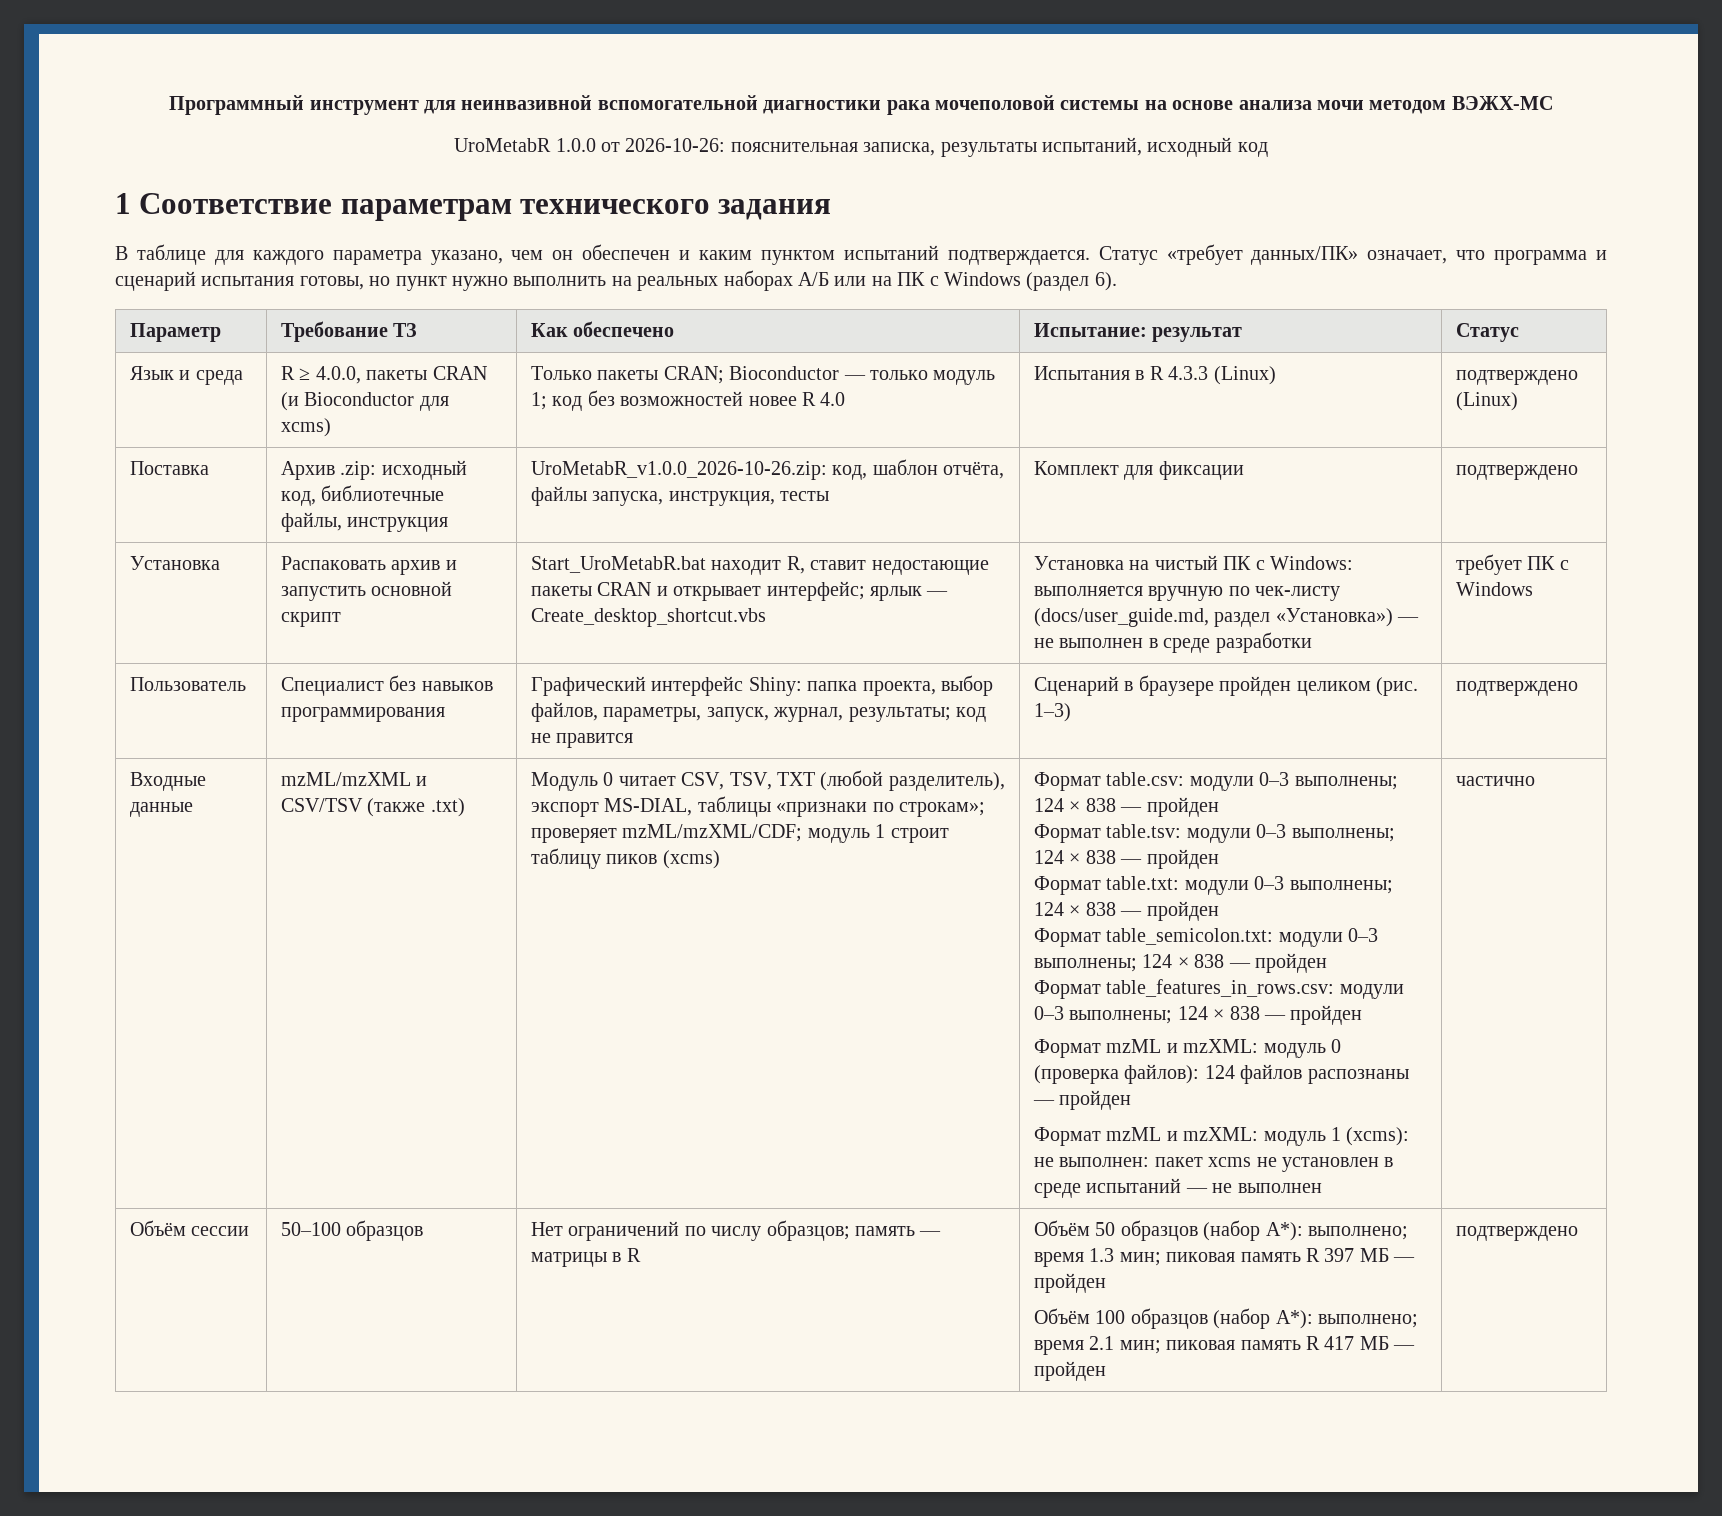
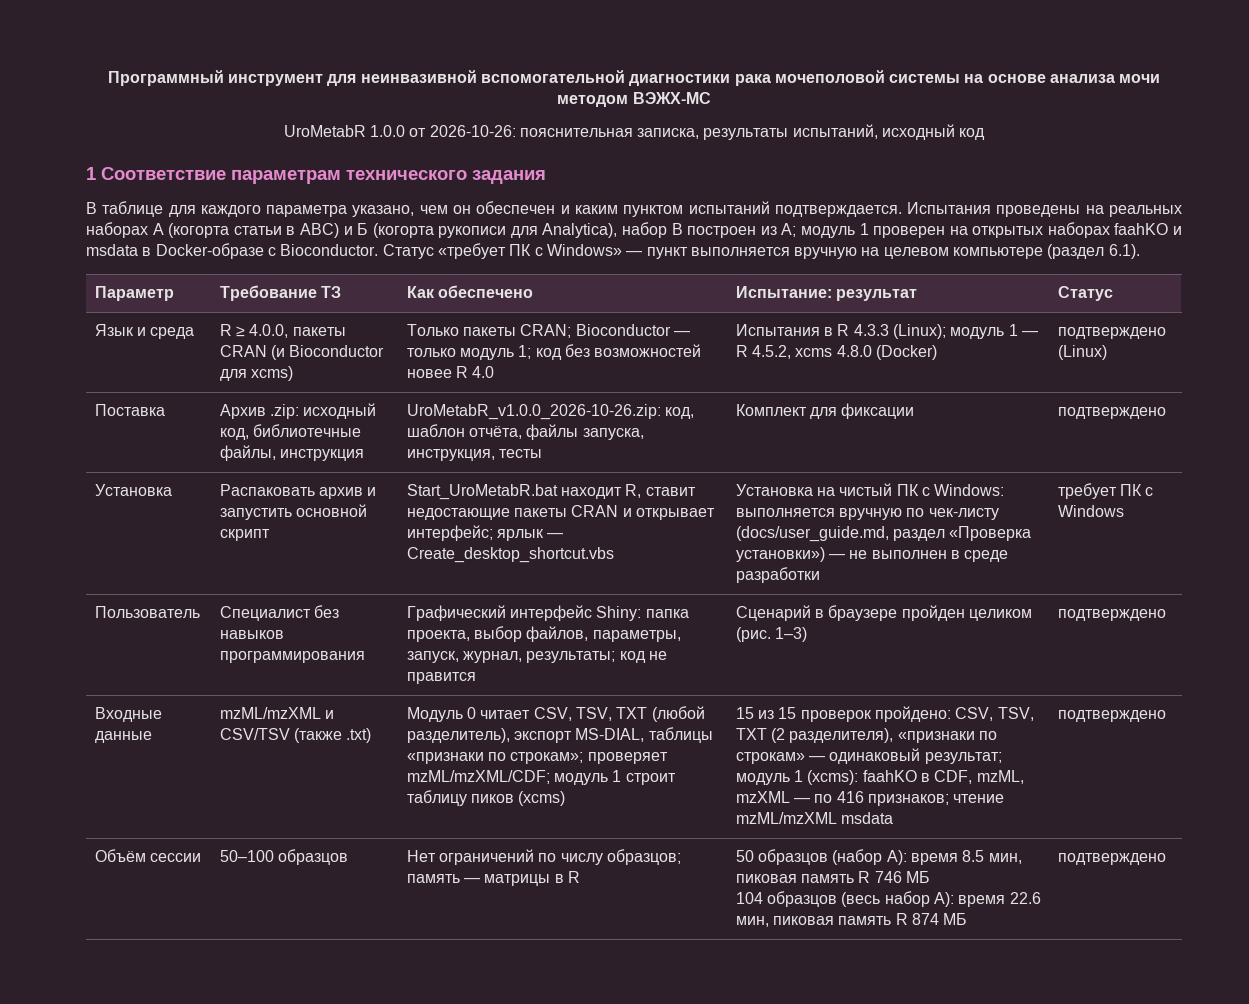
- Статус «требует данных/ПК» означает, что программа и сценарий испытания готовы, но пункт нужно выполнить на реальных наборах А/Б или на ПК с Windows (раздел 6).
+ Испытания проведены на реальных наборах А (когорта статьи в ABC) и Б (когорта рукописи для Analytica), набор В построен из А; модуль 1 проверен на открытых наборах faahKO и msdata в Docker-образе с Bioconductor. Статус «требует ПК с Windows» — пункт выполняется вручную на целевом компьютере (раздел 6.1).
- Испытания в R 4.3.3 (Linux)
+ Испытания в R 4.3.3 (Linux); модуль 1 — R 4.5.2, xcms 4.8.0 (Docker)
- Установка на чистый ПК с Windows: выполняется вручную по чек-листу (docs/user_guide.md, раздел «Установка») — не выполнен в среде разработки
+ Установка на чистый ПК с Windows: выполняется вручную по чек-листу (docs/user_guide.md, раздел «Проверка установки») — не выполнен в среде разработки
- Формат table.csv: модули 0–3 выполнены; 124 × 838 — пройден
- Формат table.tsv: модули 0–3 выполнены; 124 × 838 — пройден
- Формат table.txt: модули 0–3 выполнены; 124 × 838 — пройден
- Формат table_semicolon.txt: модули 0–3 выполнены; 124 × 838 — пройден
- Формат table_features_in_rows.csv: модули 0–3 выполнены; 124 × 838 — пройден
- Формат mzML и mzXML: модуль 0 (проверка файлов): 124 файлов распознаны — пройден
- Формат mzML и mzXML: модуль 1 (xcms): не выполнен: пакет xcms не установлен в среде испытаний — не выполнен | частично
+ 15 из 15 проверок пройдено: CSV, TSV, TXT (2 разделителя), «признаки по строкам» — одинаковый результат; модуль 1 (xcms): faahKO в CDF, mzML, mzXML — по 416 признаков; чтение mzML/mzXML msdata | подтверждено
- Объём 50 образцов (набор А*): выполнено; время 1.3 мин; пиковая память R 397 МБ — пройден
- Объём 100 образцов (набор А*): выполнено; время 2.1 мин; пиковая память R 417 МБ — пройден
+ 50 образцов (набор А): время 8.5 мин, пиковая память R 746 МБ
+ 104 образцов (весь набор А): время 22.6 мин, пиковая память R 874 МБ

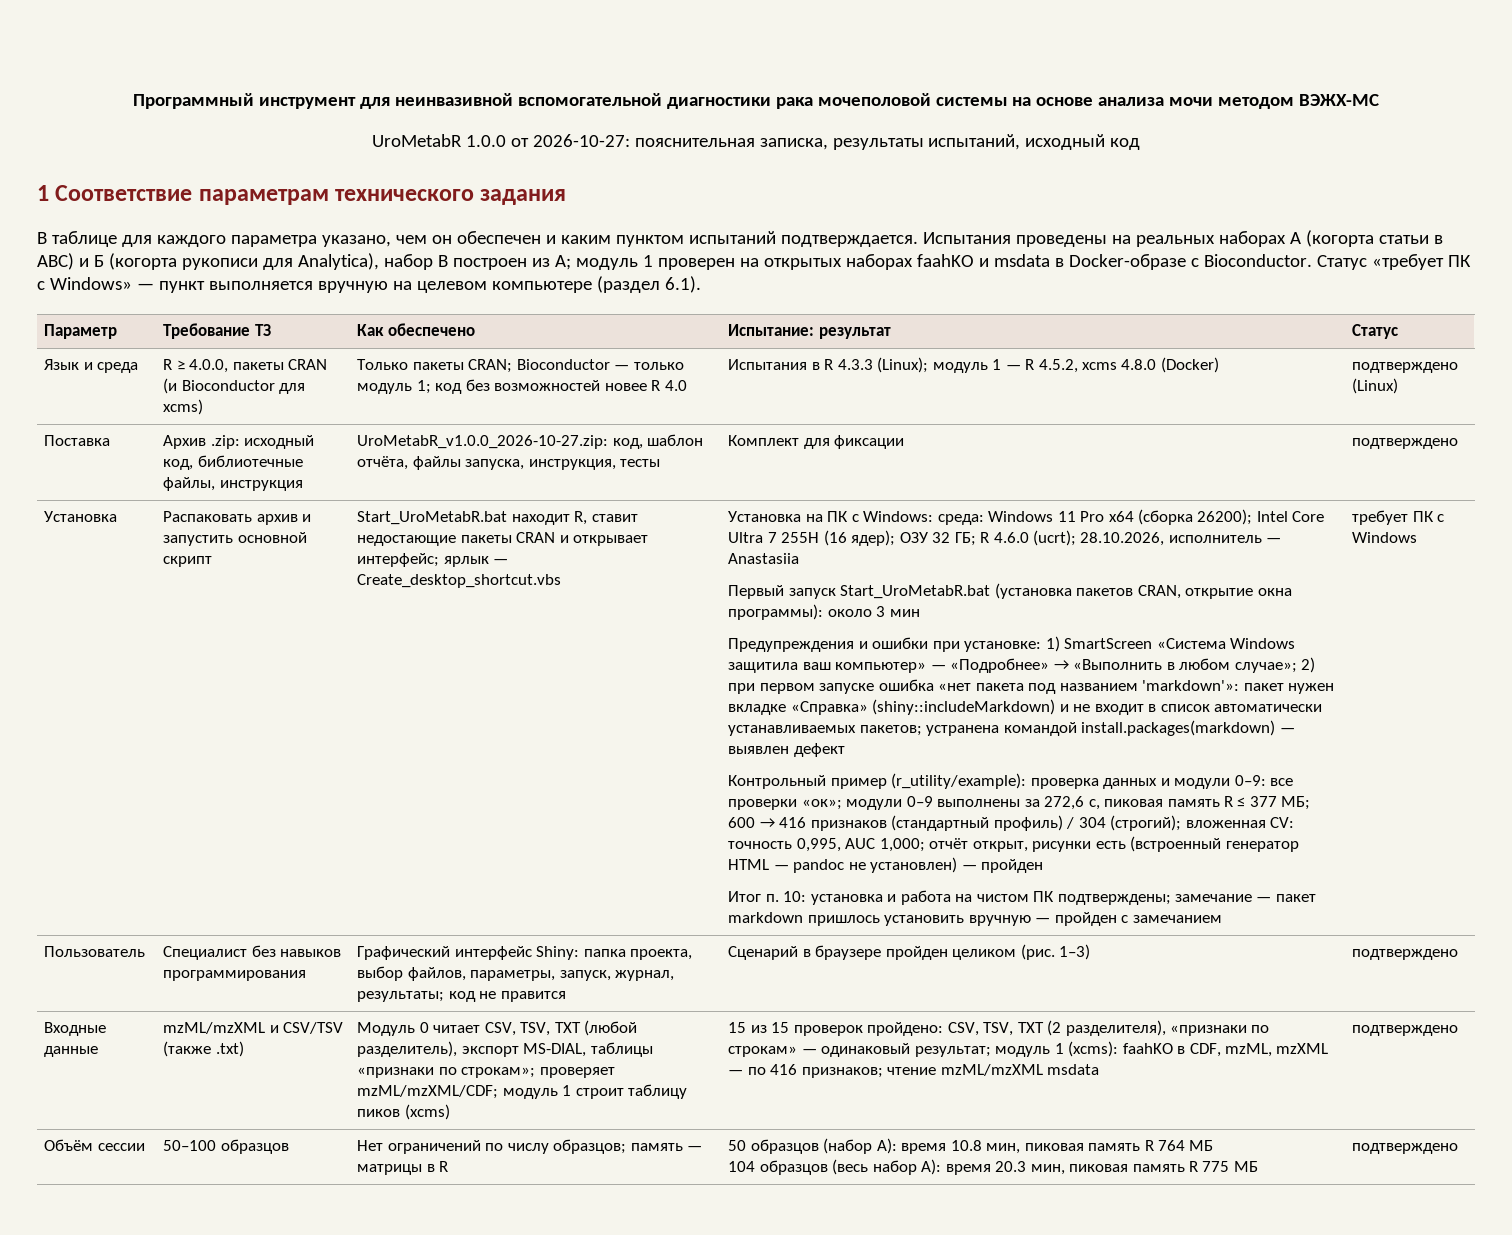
- UroMetabR 1.0.0 от 2026-10-26: пояснительная записка, результаты испытаний, исходный код
+ UroMetabR 1.0.0 от 2026-10-27: пояснительная записка, результаты испытаний, исходный код
- Поставка | Архив .zip: исходный код, библиотечные файлы, инструкция | UroMetabR_v1.0.0_2026-10-26.zip: код, шаблон отчёта, файлы запуска, инструкция, тесты | Комплект для фиксации | подтверждено
+ Поставка | Архив .zip: исходный код, библиотечные файлы, инструкция | UroMetabR_v1.0.0_2026-10-27.zip: код, шаблон отчёта, файлы запуска, инструкция, тесты | Комплект для фиксации | подтверждено
- Установка на чистый ПК с Windows: выполняется вручную по чек-листу (docs/user_guide.md, раздел «Проверка установки») — не выполнен в среде разработки
+ Установка на ПК с Windows: среда: Windows 11 Pro x64 (сборка 26200); Intel Core Ultra 7 255H (16 ядер); ОЗУ 32 ГБ; R 4.6.0 (ucrt); 28.10.2026, исполнитель — Anastasiia
+ Первый запуск Start_UroMetabR.bat (установка пакетов CRAN, открытие окна программы): около 3 мин
+ Предупреждения и ошибки при установке: 1) SmartScreen «Система Windows защитила ваш компьютер» — «Подробнее» → «Выполнить в любом случае»; 2) при первом запуске ошибка «нет пакета под названием 'markdown'»: пакет нужен вкладке «Справка» (shiny::includeMarkdown) и не входит в список автоматически устанавливаемых пакетов; устранена командой install.packages(markdown) — выявлен дефект
+ Контрольный пример (r_utility/example): проверка данных и модули 0–9: все проверки «ок»; модули 0–9 выполнены за 272,6 с, пиковая память R ≤ 377 МБ; 600 → 416 признаков (стандартный профиль) / 304 (строгий); вложенная CV: точность 0,995, AUC 1,000; отчёт открыт, рисунки есть (встроенный генератор HTML — pandoc не установлен) — пройден
+ Итог п. 10: установка и работа на чистом ПК подтверждены; замечание — пакет markdown пришлось установить вручную — пройден с замечанием
- Объём сессии | 50–100 образцов | Нет ограничений по числу образцов; память — матрицы в R | 50 образцов (набор А): время 8.5 мин, пиковая память R 746 МБ
- 104 образцов (весь набор А): время 22.6 мин, пиковая память R 874 МБ | подтверждено
+ Объём сессии | 50–100 образцов | Нет ограничений по числу образцов; память — матрицы в R | 50 образцов (набор А): время 10.8 мин, пиковая память R 764 МБ
+ 104 образцов (весь набор А): время 20.3 мин, пиковая память R 775 МБ | подтверждено

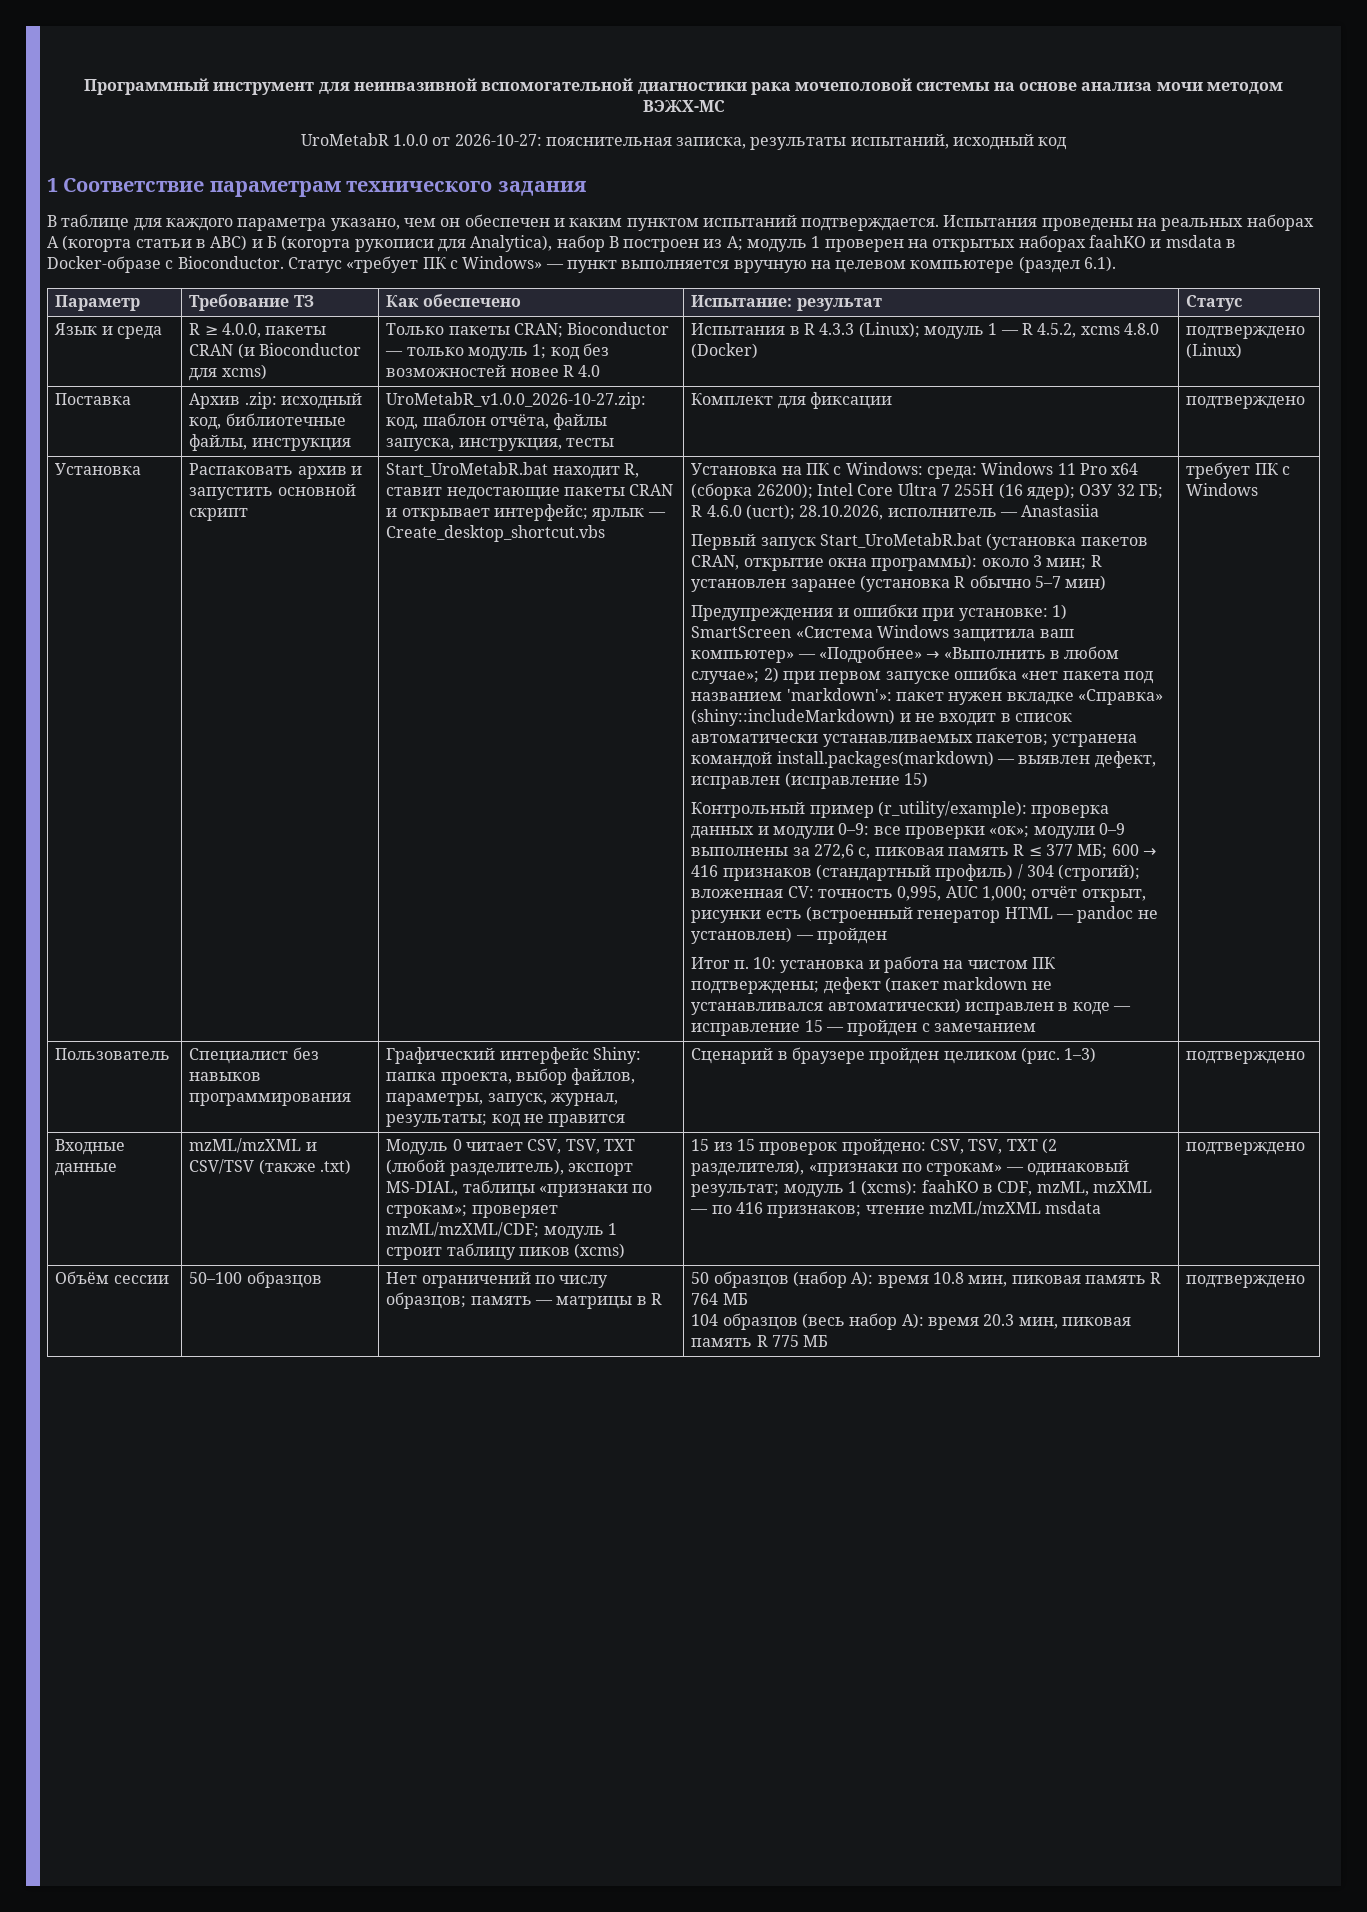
- Первый запуск Start_UroMetabR.bat (установка пакетов CRAN, открытие окна программы): около 3 мин
+ Первый запуск Start_UroMetabR.bat (установка пакетов CRAN, открытие окна программы): около 3 мин; R установлен заранее (установка R обычно 5–7 мин)
- Предупреждения и ошибки при установке: 1) SmartScreen «Система Windows защитила ваш компьютер» — «Подробнее» → «Выполнить в любом случае»; 2) при первом запуске ошибка «нет пакета под названием 'markdown'»: пакет нужен вкладке «Справка» (shiny::includeMarkdown) и не входит в список автоматически устанавливаемых пакетов; устранена командой install.packages(markdown) — выявлен дефект
+ Предупреждения и ошибки при установке: 1) SmartScreen «Система Windows защитила ваш компьютер» — «Подробнее» → «Выполнить в любом случае»; 2) при первом запуске ошибка «нет пакета под названием 'markdown'»: пакет нужен вкладке «Справка» (shiny::includeMarkdown) и не входит в список автоматически устанавливаемых пакетов; устранена командой install.packages(markdown) — выявлен дефект, исправлен (исправление 15)
- Итог п. 10: установка и работа на чистом ПК подтверждены; замечание — пакет markdown пришлось установить вручную — пройден с замечанием
+ Итог п. 10: установка и работа на чистом ПК подтверждены; дефект (пакет markdown не устанавливался автоматически) исправлен в коде — исправление 15 — пройден с замечанием

